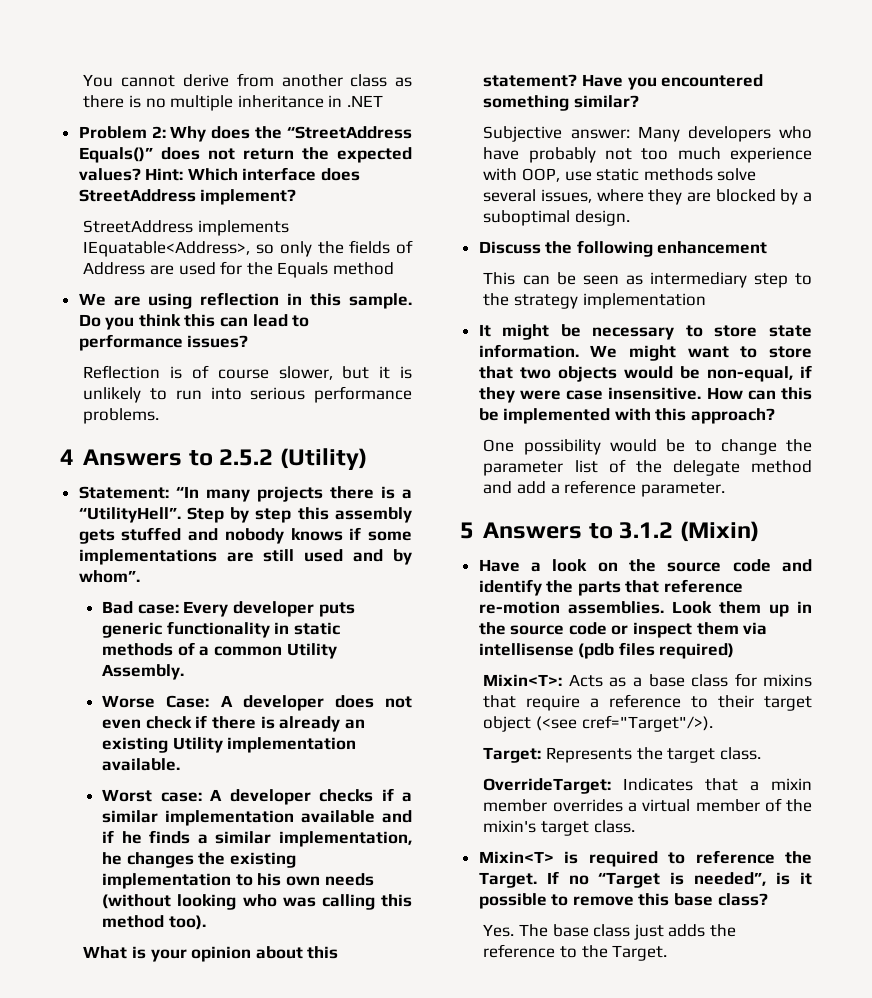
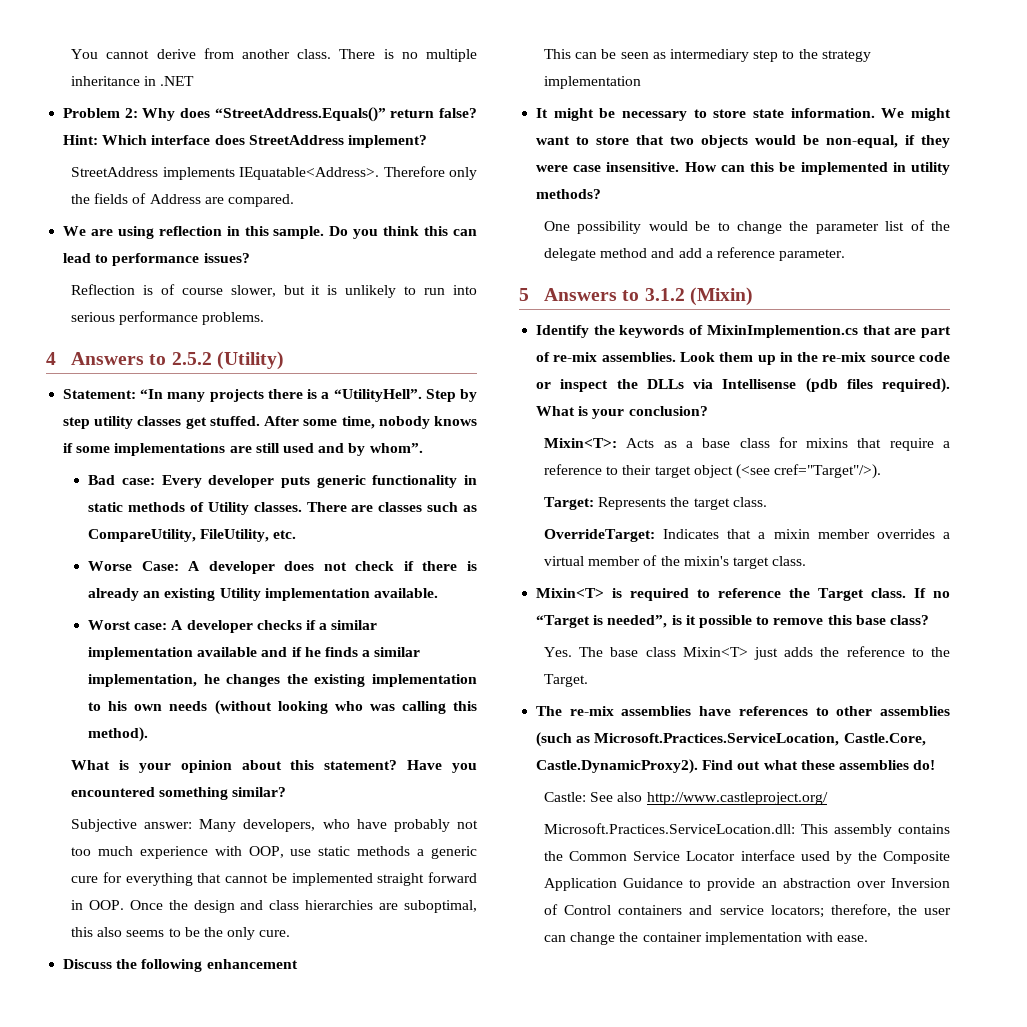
- You cannot derive from another class as there is no multiple inheritance in .NET
+ You cannot derive from another class. There is no multiple inheritance in .NET
- Problem 2: Why does the “StreetAddress Equals()” does not return the expected values?
+ Problem 2: Why does “StreetAddress.Equals()” return false?
- StreetAddress implements IEquatable<Address>, so only the fields of Address are used for the Equals method
+ StreetAddress implements IEquatable<Address>. Therefore only the fields of Address are compared.
- Step by step this assembly gets stuffed and nobody knows if some implementations are still used and by whom”.
+ Step by step utility classes get stuffed. After some time, nobody knows if some implementations are still used and by whom”.
- Bad case: Every developer puts generic functionality in static methods of a common Utility Assembly.
+ Bad case: Every developer puts generic functionality in static methods of Utility classes. There are classes such as CompareUtility, FileUtility, etc.
- Worse Case: A developer does not even check if there is already an existing Utility implementation available.
+ Worse Case: A developer does not check if there is already an existing Utility implementation available.
- Worst case: A developer checks if a similar implementation available and if he finds a similar implementation, he changes the existing implementation to his own needs (without looking who was calling this method too).
+ Worst case: A developer checks if a similar implementation available and if he finds a similar implementation, he changes the existing implementation to his own needs (without looking who was calling this method).
- Subjective answer: Many developers who have probably not too much experience with OOP, use static methods solve several issues, where they are blocked by a suboptimal design.
+ Subjective answer: Many developers, who have probably not too much experience with OOP, use static methods a generic cure for everything that cannot be implemented straight forward in OOP. Once the design and class hierarchies are suboptimal, this also seems to be the only cure.
- How can this be implemented with this approach?
+ How can this be implemented in utility methods?
- Have a look on the source code and identify the parts that reference re-motion assemblies.
+ Identify the keywords of MixinImplemention.cs that are part of re-mix assemblies.
- Look them up in the source code or inspect them via intellisense (pdb files required)
+ Look them up in the re-mix source code or inspect the DLLs via Intellisense (pdb files required). What is your conclusion?
- Mixin<T> is required to reference the Target.
+ Mixin<T> is required to reference the Target class.
- Yes. The base class just adds the reference to the Target.
+ Yes. The base class Mixin<T> just adds the reference to the Target.
+ The re-mix assemblies have references to other assemblies (such as Microsoft.Practices.ServiceLocation, Castle.Core, Castle.DynamicProxy2). Find out what these assemblies do!
+ Castle: See also http://www.castleproject.org/
+ Microsoft.Practices.ServiceLocation.dll: This assembly contains the Common Service Locator interface used by the Composite Application Guidance to provide an abstraction over Inversion of Control containers and service locators; therefore, the user can change the container implementation with ease.

